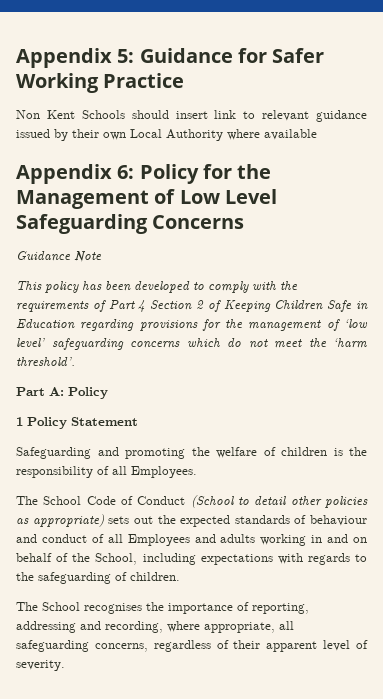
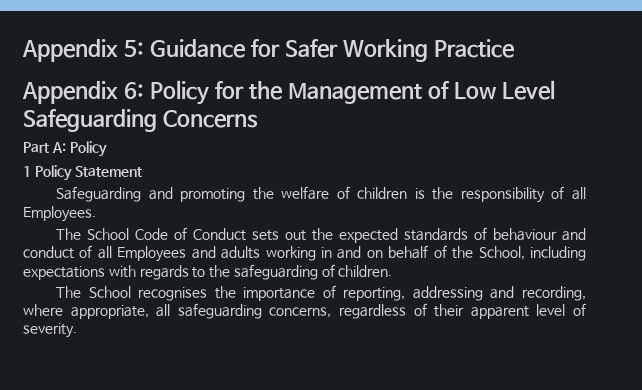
- Non Kent Schools should insert link to relevant guidance issued by their own Local Authority where available
- Guidance Note
- This policy has been developed to comply with the requirements of Part 4 Section 2 of Keeping Children Safe in Education regarding provisions for the management of ‘low level’ safeguarding concerns which do not meet the ‘harm threshold’.
- The School Code of Conduct (School to detail other policies as appropriate) sets out the expected standards of behaviour and conduct of all Employees and adults working in and on behalf of the School, including expectations with regards to the safeguarding of children.
+ The School Code of Conduct sets out the expected standards of behaviour and conduct of all Employees and adults working in and on behalf of the School, including expectations with regards to the safeguarding of children.

